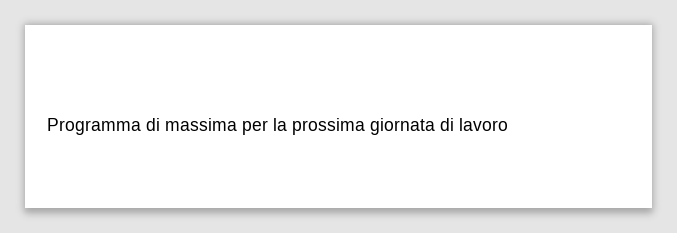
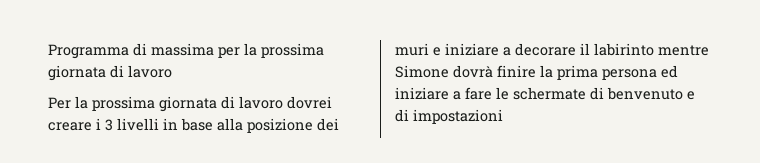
+ Per la prossima giornata di lavoro dovrei creare i 3 livelli in base alla posizione dei muri e iniziare a decorare il labirinto mentre Simone dovrà finire la prima persona ed iniziare a fare le schermate di benvenuto e di impostazioni

